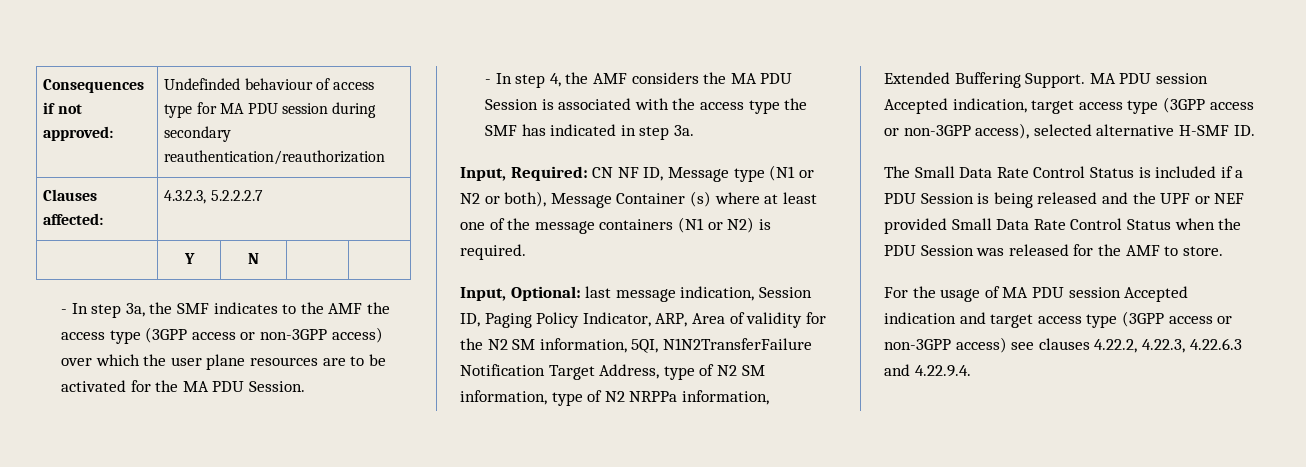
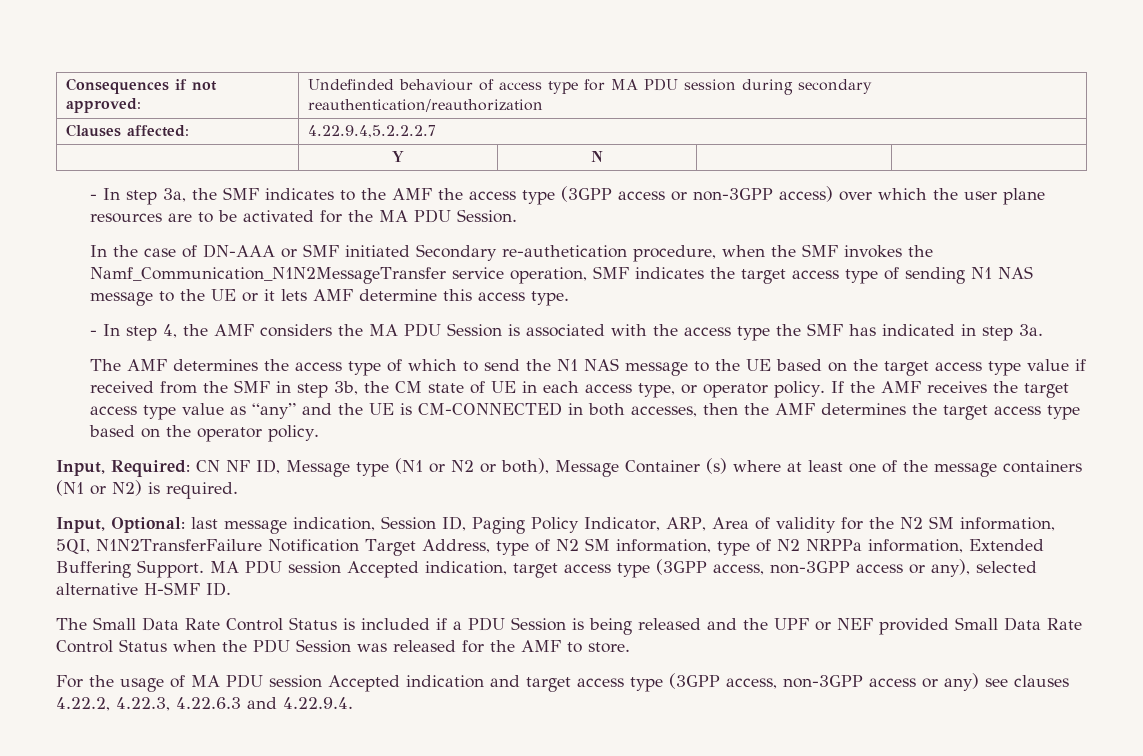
- Clauses affected: | 4.3.2.3, 5.2.2.2.7
+ Clauses affected: | 4.22.9.4,5.2.2.2.7
+ In the case of DN-AAA or SMF initiated Secondary re-authetication procedure, when the SMF invokes the Namf_Communication_N1N2MessageTransfer service operation, SMF indicates the target access type of sending N1 NAS message to the UE or it lets AMF determine this access type.
+ The AMF determines the access type of which to send the N1 NAS message to the UE based on the target access type value if received from the SMF in step 3b, the CM state of UE in each access type, or operator policy. If the AMF receives the target access type value as “any” and the UE is CM-CONNECTED in both accesses, then the AMF determines the target access type based on the operator policy.
- MA PDU session Accepted indication, target access type (3GPP access or non-3GPP access), selected alternative H-SMF ID.
+ MA PDU session Accepted indication, target access type (3GPP access, non-3GPP access or any), selected alternative H-SMF ID.
- For the usage of MA PDU session Accepted indication and target access type (3GPP access or non-3GPP access) see clauses 4.22.2, 4.22.3, 4.22.6.3 and 4.22.9.4.
+ For the usage of MA PDU session Accepted indication and target access type (3GPP access, non-3GPP access or any) see clauses 4.22.2, 4.22.3, 4.22.6.3 and 4.22.9.4.

